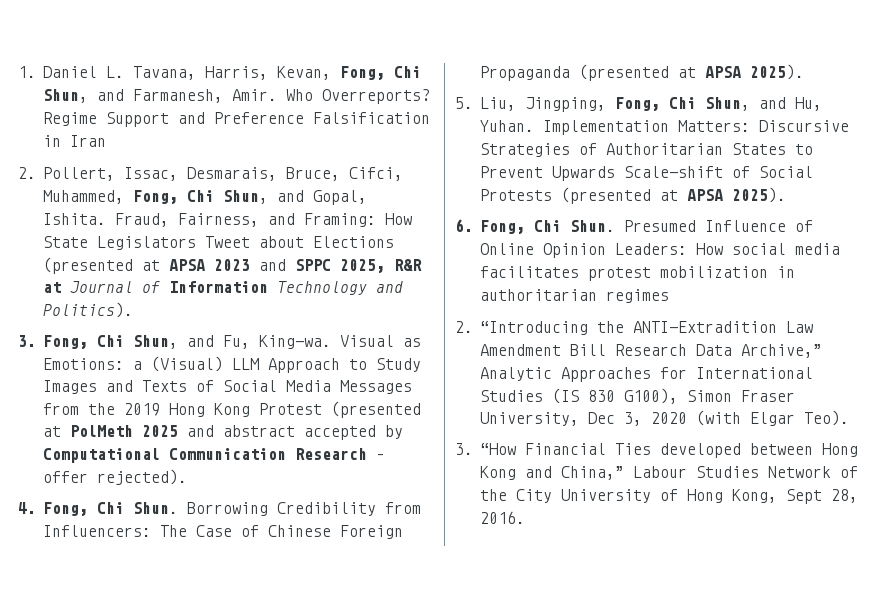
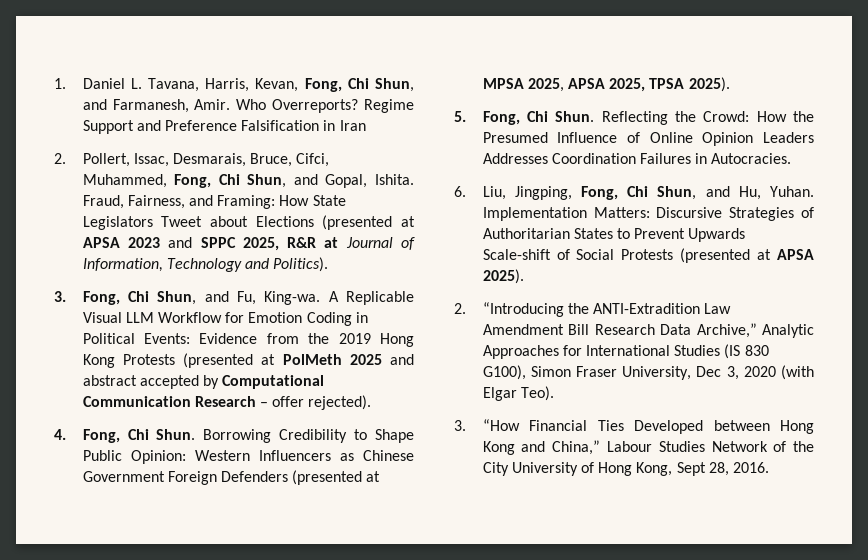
- Fraud, Fairness, and Framing: How State Legislators Tweet about Elections (presented at APSA 2023 and SPPC 2025, R&R at Journal of Information Technology and Politics).
+ Fraud, Fairness, and Framing: How State Legislators Tweet about Elections (presented at APSA 2023 and SPPC 2025, R&R at Journal of Information, Technology and Politics).
- Visual as Emotions: a (Visual) LLM Approach to Study Images and Texts of Social Media Messages from the 2019 Hong Kong Protest (presented at PolMeth 2025 and abstract accepted by Computational Communication Research – offer rejected).
+ A Replicable Visual LLM Workflow for Emotion Coding in Political Events: Evidence from the 2019 Hong Kong Protests (presented at PolMeth 2025 and abstract accepted by Computational Communication Research – offer rejected).
- Borrowing Credibility from Influencers: The Case of Chinese Foreign Propaganda (presented at APSA 2025).
- 5. Liu, Jingping, Fong, Chi Shun, and Hu, Yuhan.
+ Borrowing Credibility to Shape Public Opinion: Western Influencers as Chinese Government Foreign Defenders (presented at MPSA 2025, APSA 2025, TPSA 2025).
+ 5. Fong, Chi Shun. Reflecting the Crowd: How the Presumed Influence of Online Opinion Leaders Addresses Coordination Failures in Autocracies.
+ 6. Liu, Jingping, Fong, Chi Shun, and Hu, Yuhan.
- 6. Fong, Chi Shun. Presumed Influence of Online Opinion Leaders: How social media facilitates protest mobilization in authoritarian regimes
- 3. “How Financial Ties developed between Hong Kong and China,” Labour Studies Network of the City University of Hong Kong, Sept 28, 2016.
+ 3. “How Financial Ties Developed between Hong Kong and China,” Labour Studies Network of the City University of Hong Kong, Sept 28, 2016.

